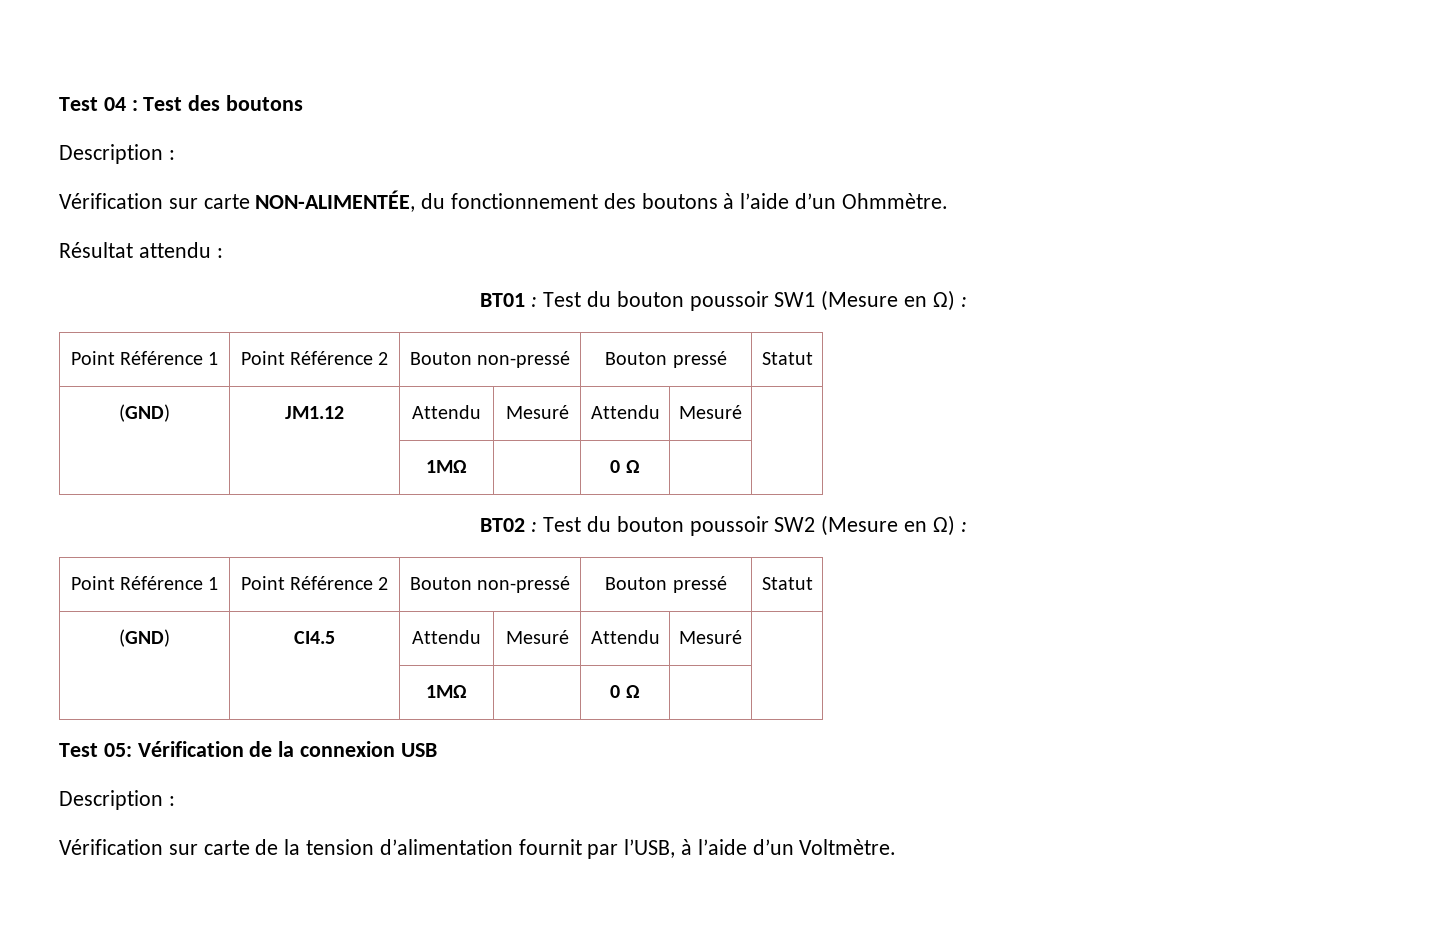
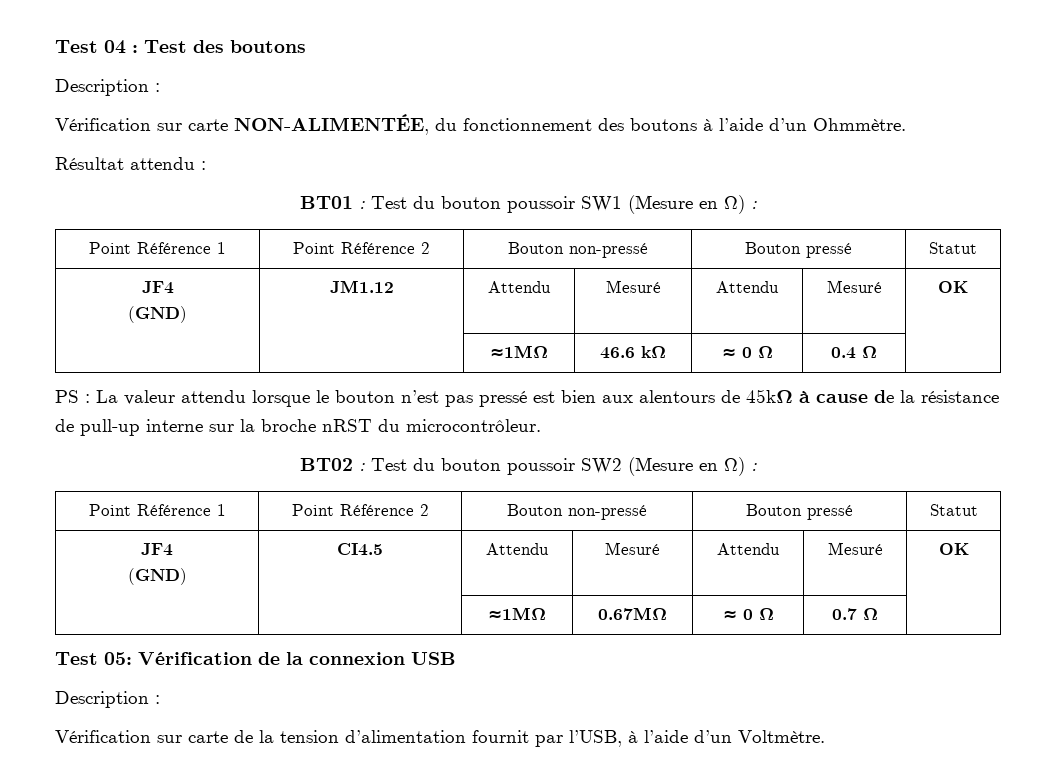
  BT01 : Test du bouton poussoir SW1 (Mesure en Ω) :
  Point Référence 1 | Point Référence 2 | Bouton non-pressé | Bouton pressé | Statut
- (GND) | JM1.12 | Attendu | Mesuré | Attendu | Mesuré |
- | | 1MΩ | | 0 Ω | |
+ JF4
+ (GND) | JM1.12 | Attendu | Mesuré | Attendu | Mesuré | OK
+ | | ≈1MΩ | 46.6 kΩ | ≈ 0 Ω | 0.4 Ω |
+ PS : La valeur attendu lorsque le bouton n’est pas pressé est bien aux alentours de 45kΩ à cause de la résistance de pull-up interne sur la broche nRST du microcontrôleur.
  BT02 : Test du bouton poussoir SW2 (Mesure en Ω) :
  Point Référence 1 | Point Référence 2 | Bouton non-pressé | Bouton pressé | Statut
- (GND) | CI4.5 | Attendu | Mesuré | Attendu | Mesuré |
- | | 1MΩ | | 0 Ω | |
+ JF4
+ (GND) | CI4.5 | Attendu | Mesuré | Attendu | Mesuré | OK
+ | | ≈1MΩ | 0.67MΩ | ≈ 0 Ω | 0.7 Ω |

